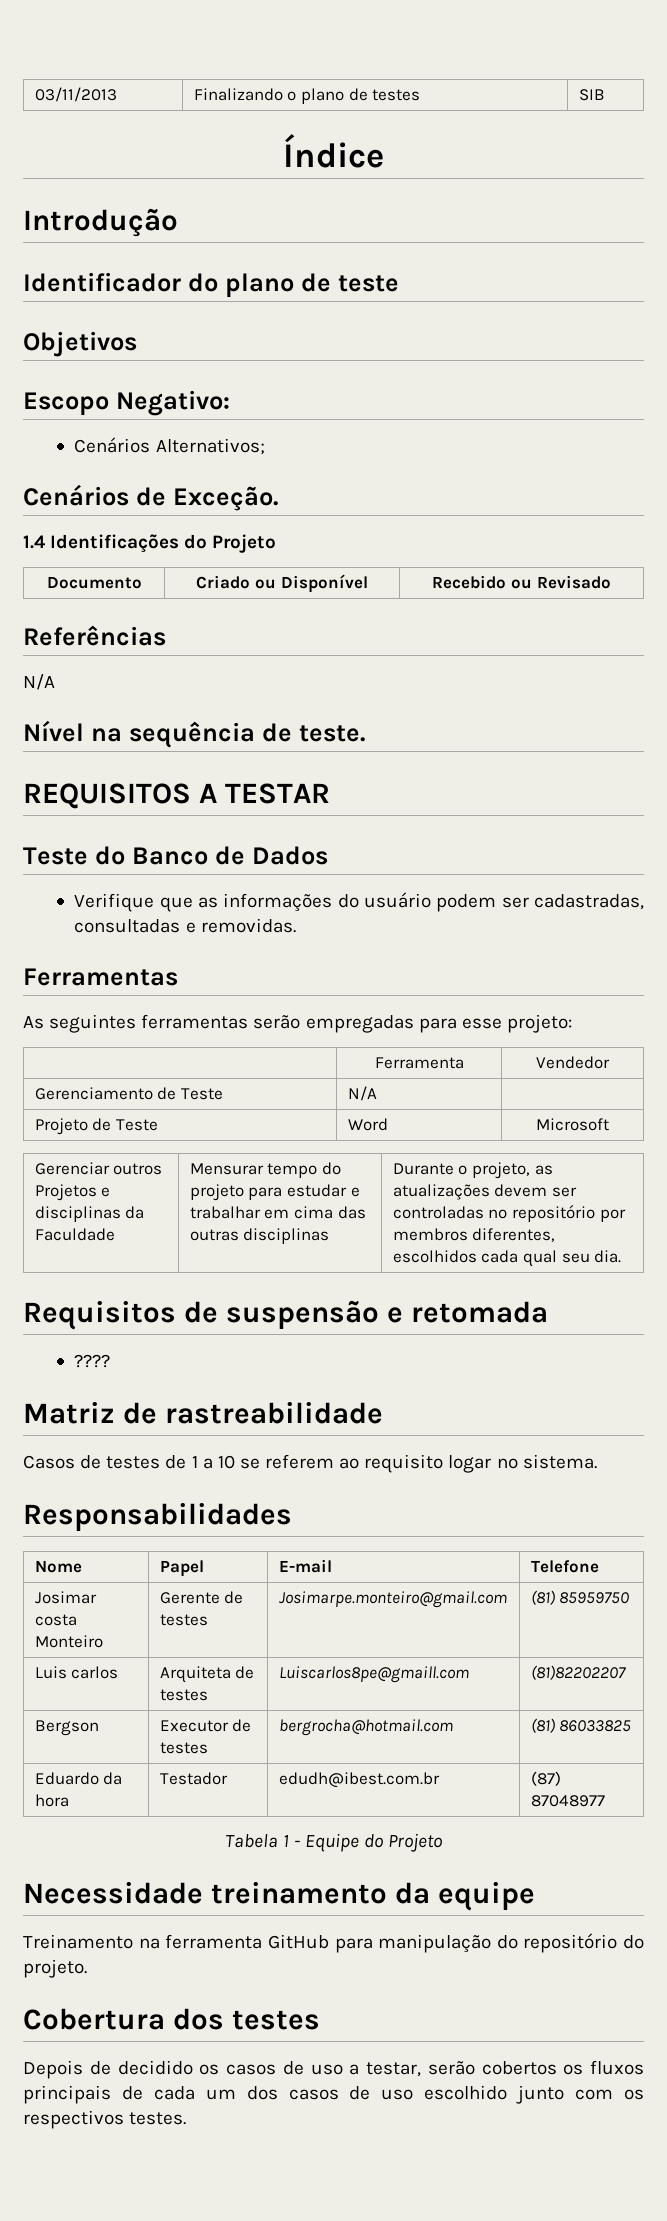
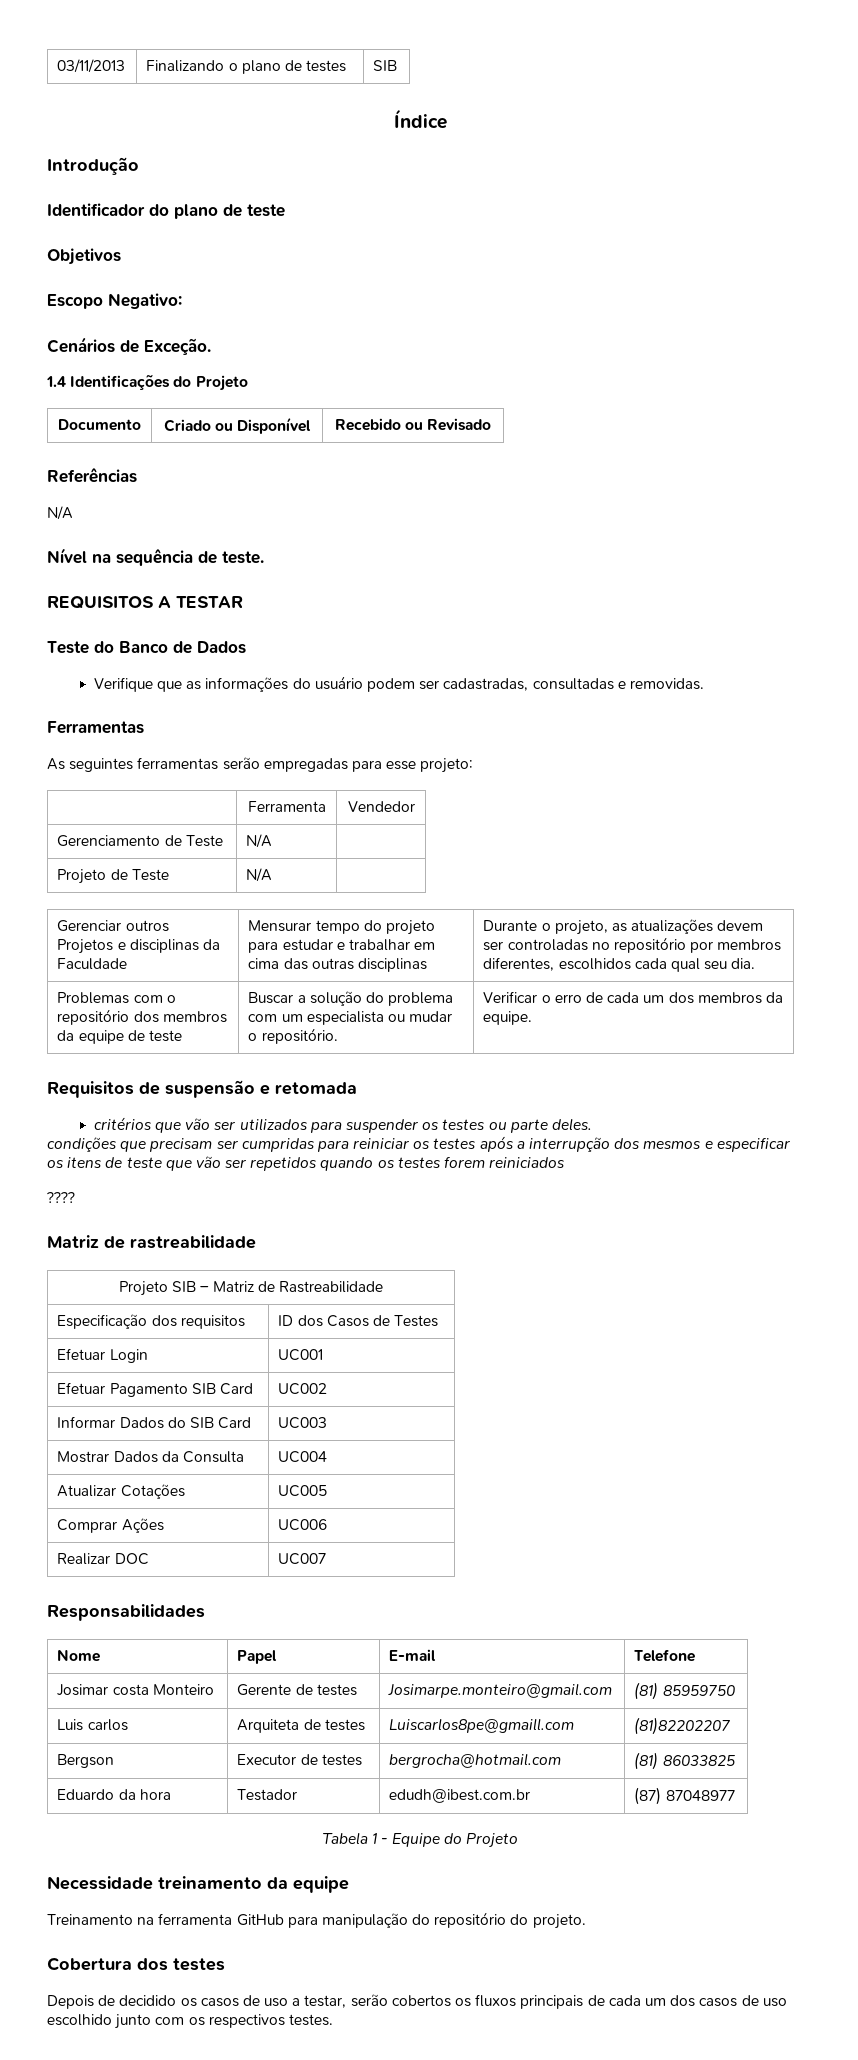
- Cenários Alternativos;
- Projeto de Teste | Word | Microsoft
+ Projeto de Teste | N/A |
+ Problemas com o repositório dos membros da equipe de teste | Buscar a solução do problema com um especialista ou mudar o repositório. | Verificar o erro de cada um dos membros da equipe.
+ critérios que vão ser utilizados para suspender os testes ou parte deles.
+ condições que precisam ser cumpridas para reiniciar os testes após a interrupção dos mesmos e especificar os itens de teste que vão ser repetidos quando os testes forem reiniciados
  ????
  Matriz de rastreabilidade
- Casos de testes de 1 a 10 se referem ao requisito logar no sistema.
+ Projeto SIB – Matriz de Rastreabilidade
+ Especificação dos requisitos | ID dos Casos de Testes
+ Efetuar Login | UC001
+ Efetuar Pagamento SIB Card | UC002
+ Informar Dados do SIB Card | UC003
+ Mostrar Dados da Consulta | UC004
+ Atualizar Cotações | UC005
+ Comprar Ações | UC006
+ Realizar DOC | UC007

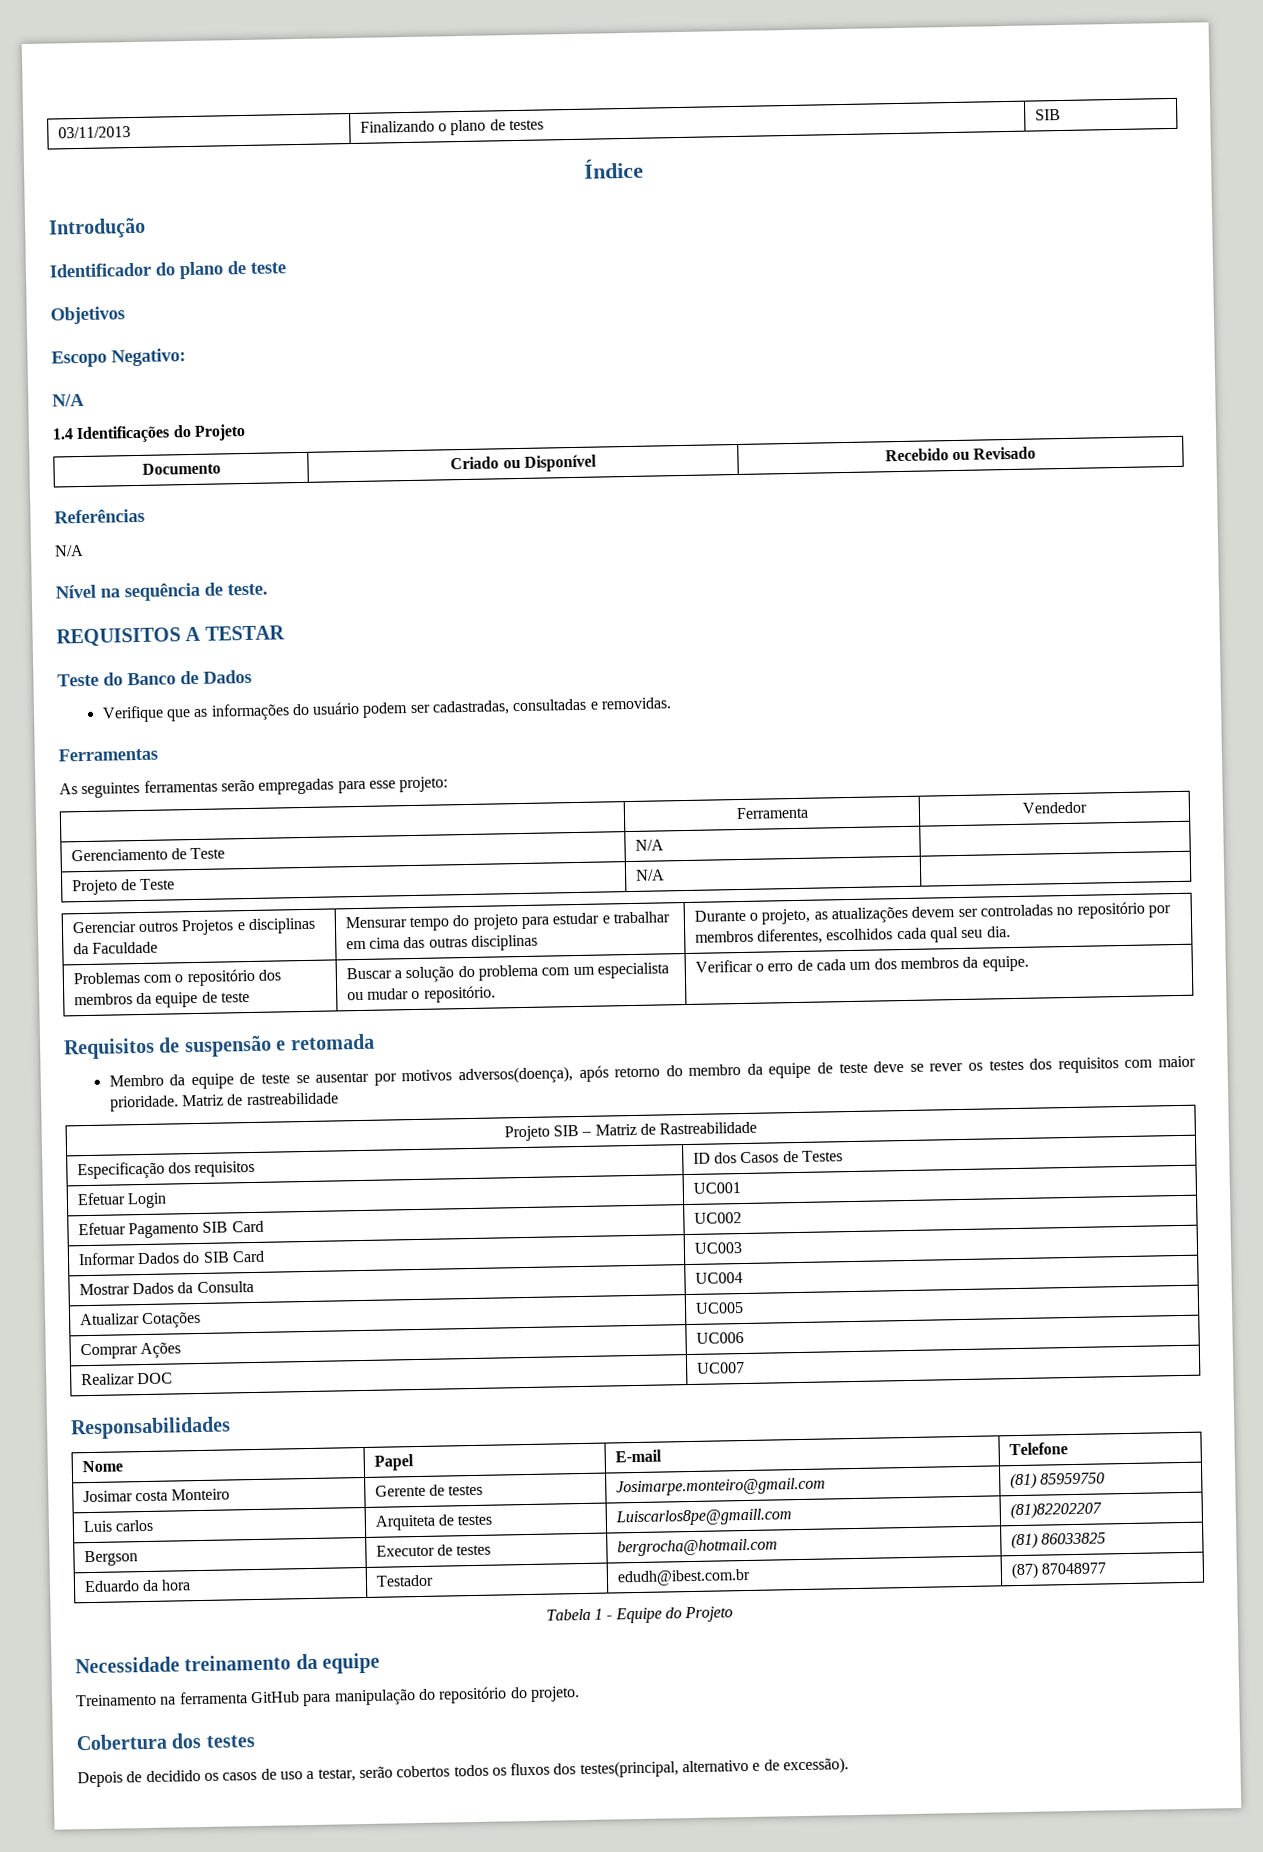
  Escopo Negativo:
- Cenários de Exceção.
+ N/A
- critérios que vão ser utilizados para suspender os testes ou parte deles.
- condições que precisam ser cumpridas para reiniciar os testes após a interrupção dos mesmos e especificar os itens de teste que vão ser repetidos quando os testes forem reiniciados
- ????
- Matriz de rastreabilidade
+ Membro da equipe de teste se ausentar por motivos adversos(doença), após retorno do membro da equipe de teste deve se rever os testes dos requisitos com maior prioridade. Matriz de rastreabilidade
- Depois de decidido os casos de uso a testar, serão cobertos os fluxos principais de cada um dos casos de uso escolhido junto com os respectivos testes.
+ Depois de decidido os casos de uso a testar, serão cobertos todos os fluxos dos testes(principal, alternativo e de excessão).

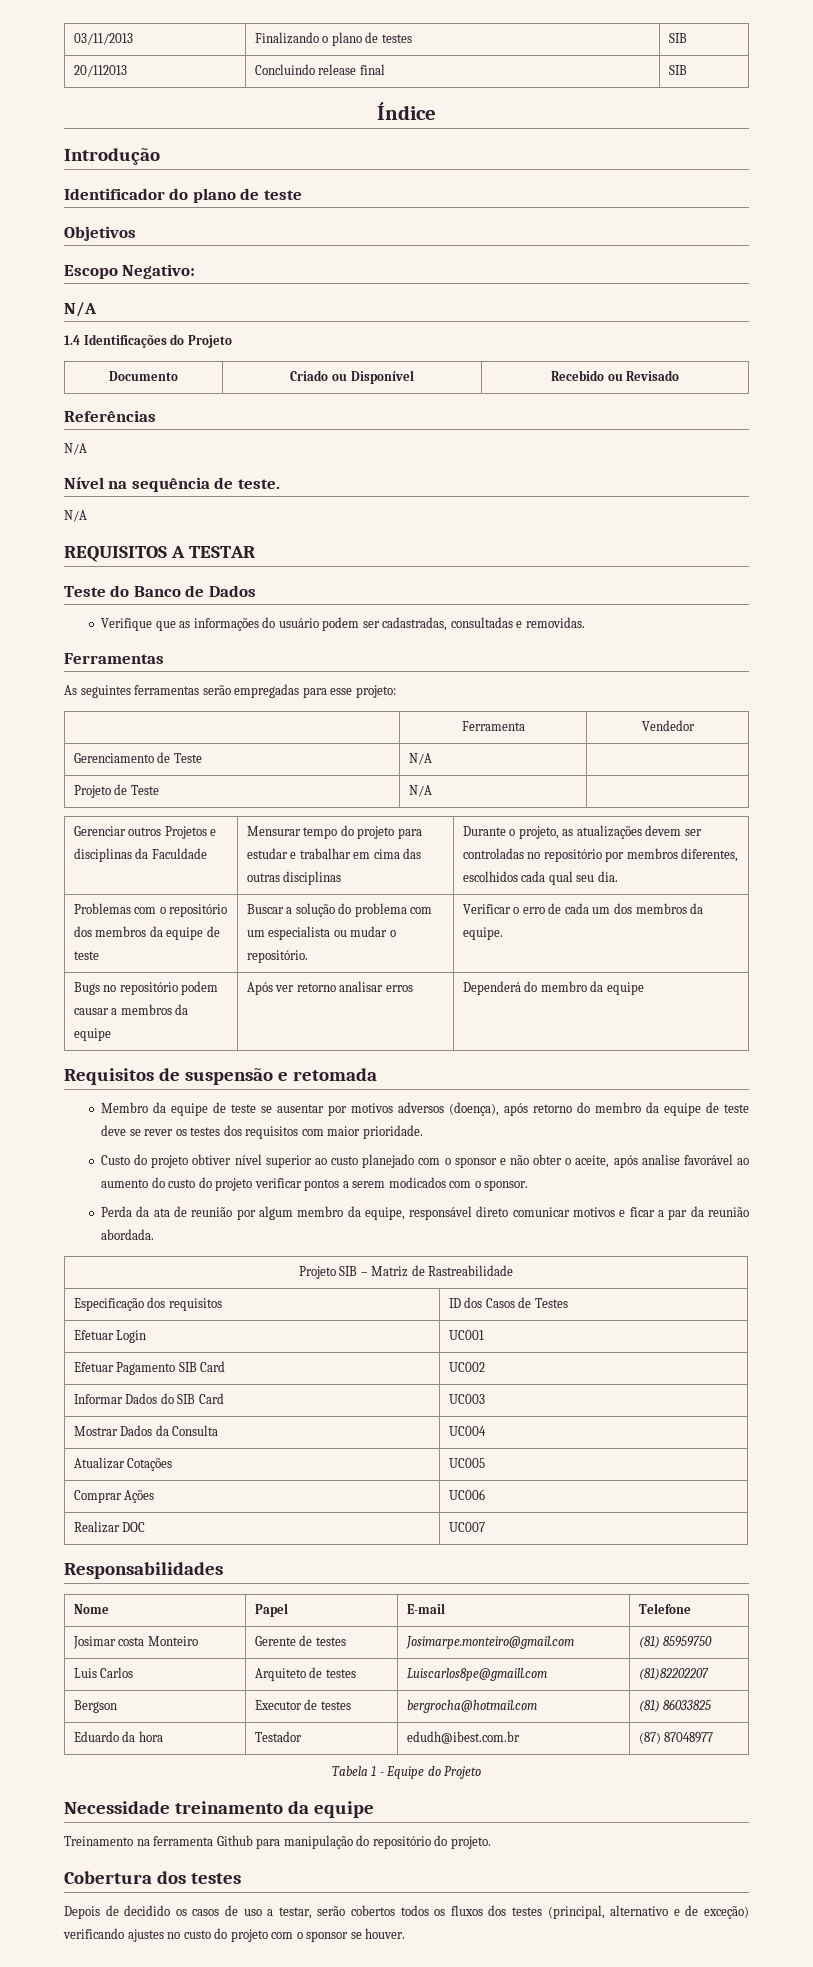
+ 20/112013 | Concluindo release final | SIB
  Nível na sequência de teste.
+ N/A
+ Bugs no repositório podem causar a membros da equipe | Após ver retorno analisar erros | Dependerá do membro da equipe
- Membro da equipe de teste se ausentar por motivos adversos(doença), após retorno do membro da equipe de teste deve se rever os testes dos requisitos com maior prioridade. Matriz de rastreabilidade
+ Membro da equipe de teste se ausentar por motivos adversos (doença), após retorno do membro da equipe de teste deve se rever os testes dos requisitos com maior prioridade.
+ Custo do projeto obtiver nível superior ao custo planejado com o sponsor e não obter o aceite, após analise favorável ao aumento do custo do projeto verificar pontos a serem modicados com o sponsor.
+ Perda da ata de reunião por algum membro da equipe, responsável direto comunicar motivos e ficar a par da reunião abordada.
- Luis carlos | Arquiteta de testes | Luiscarlos8pe@gmaill.com | (81)82202207
+ Luis Carlos | Arquiteto de testes | Luiscarlos8pe@gmaill.com | (81)82202207
- Treinamento na ferramenta GitHub para manipulação do repositório do projeto.
+ Treinamento na ferramenta Github para manipulação do repositório do projeto.
- Depois de decidido os casos de uso a testar, serão cobertos todos os fluxos dos testes(principal, alternativo e de excessão).
+ Depois de decidido os casos de uso a testar, serão cobertos todos os fluxos dos testes (principal, alternativo e de exceção) verificando ajustes no custo do projeto com o sponsor se houver.

